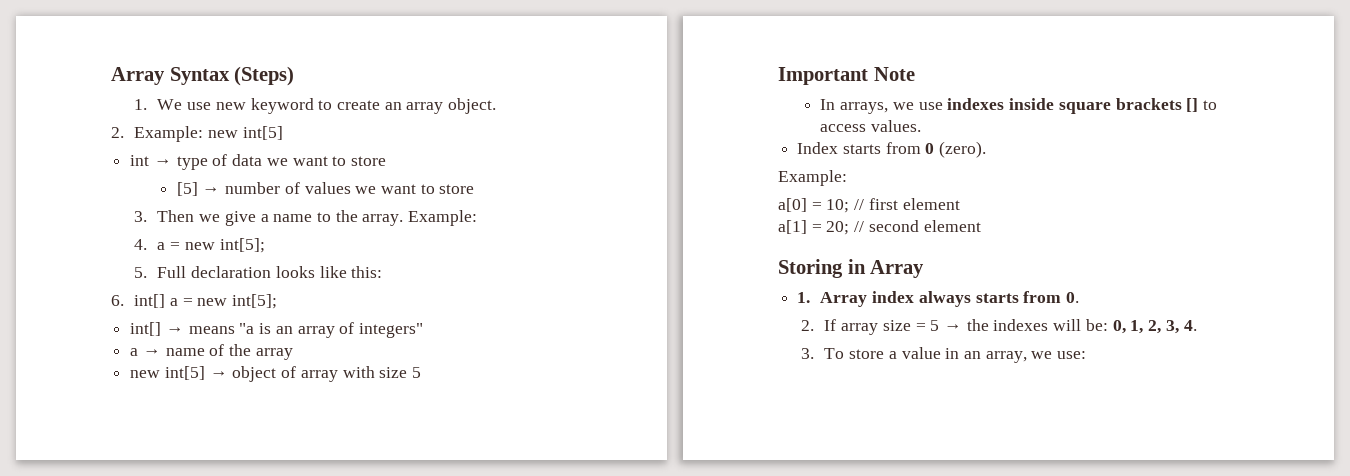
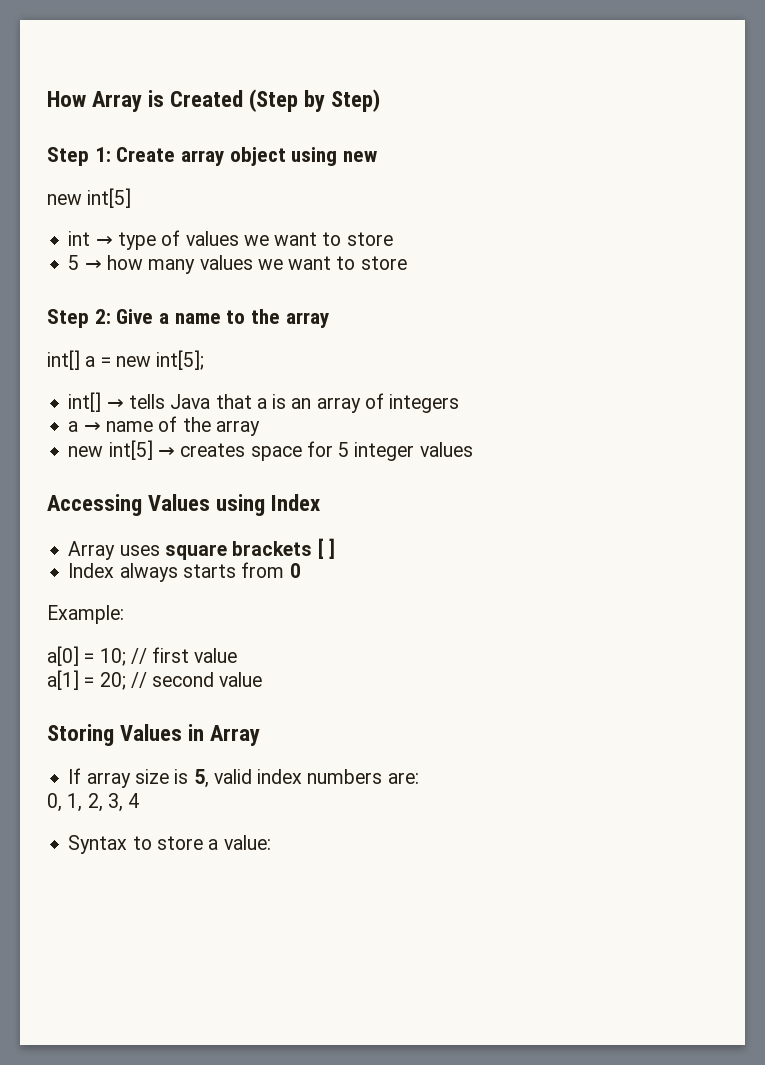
- Array Syntax (Steps)
- 1. We use new keyword to create an array object.
- 2. Example: new int[5]
+ How Array is Created (Step by Step)
+ Step 1: Create array object using new
+ new int[5]
- int → type of data we want to store
- [5] → number of values we want to store
- 3. Then we give a name to the array. Example:
- 4. a = new int[5];
- 5. Full declaration looks like this:
- 6. int[] a = new int[5];
+ int → type of values we want to store
+ 5 → how many values we want to store
+ Step 2: Give a name to the array
+ int[] a = new int[5];
- int[] → means "a is an array of integers"
+ int[] → tells Java that a is an array of integers
- new int[5] → object of array with size 5
- Important Note
- In arrays, we use indexes inside square brackets [] to access values.
- Index starts from 0 (zero).
+ new int[5] → creates space for 5 integer values
+ Accessing Values using Index
+ Array uses square brackets [ ]
+ Index always starts from 0
- a[0] = 10; // first element
+ a[0] = 10; // first value
- a[1] = 20; // second element
+ a[1] = 20; // second value
- Storing in Array
+ Storing Values in Array
- 1. Array index always starts from 0.
- 2. If array size = 5 → the indexes will be: 0, 1, 2, 3, 4.
- 3. To store a value in an array, we use:
+ If array size is 5, valid index numbers are:
+ 0, 1, 2, 3, 4
+ Syntax to store a value:

